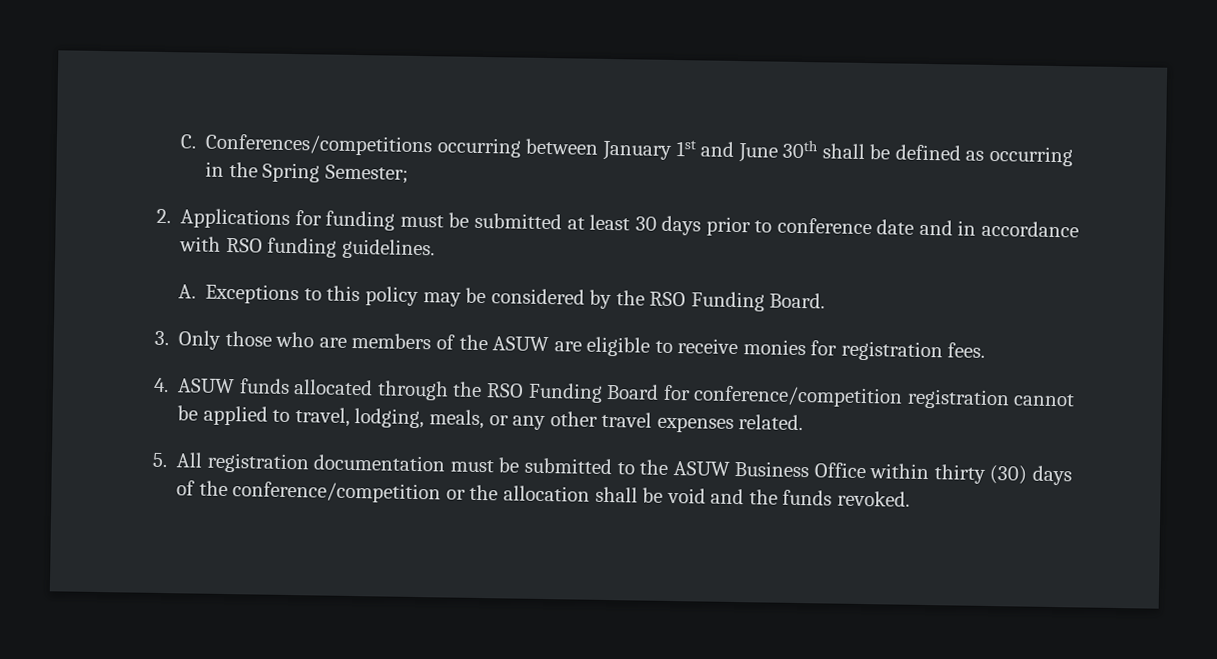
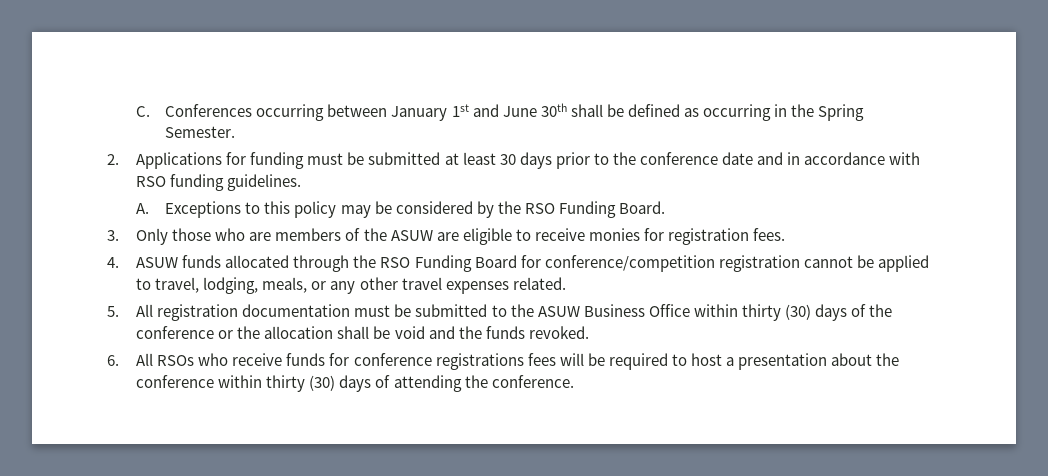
- C. Conferences/competitions occurring between January 1st and June 30th shall be defined as occurring in the Spring Semester;
+ C. Conferences occurring between January 1st and June 30th shall be defined as occurring in the Spring Semester.
- 2. Applications for funding must be submitted at least 30 days prior to conference date and in accordance with RSO funding guidelines.
+ 2. Applications for funding must be submitted at least 30 days prior to the conference date and in accordance with RSO funding guidelines.
- 5. All registration documentation must be submitted to the ASUW Business Office within thirty (30) days of the conference/competition or the allocation shall be void and the funds revoked.
+ 5. All registration documentation must be submitted to the ASUW Business Office within thirty (30) days of the conference or the allocation shall be void and the funds revoked.
+ 6. All RSOs who receive funds for conference registrations fees will be required to host a presentation about the conference within thirty (30) days of attending the conference.

